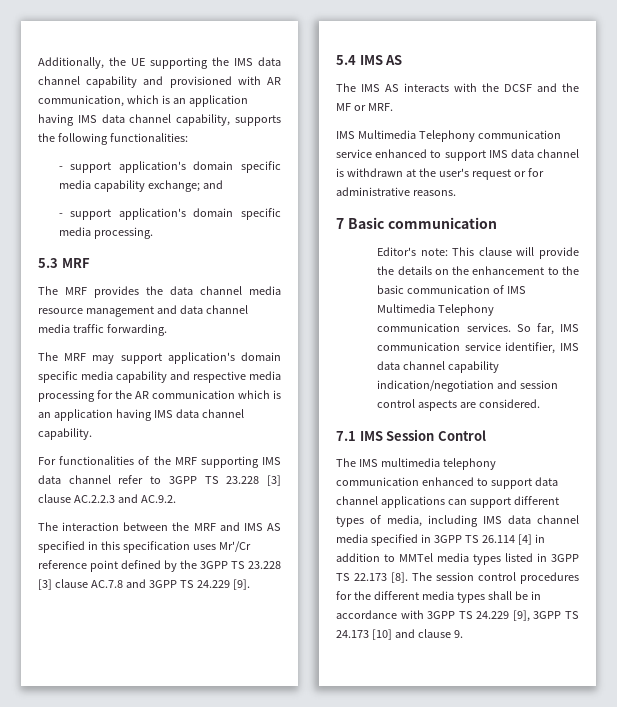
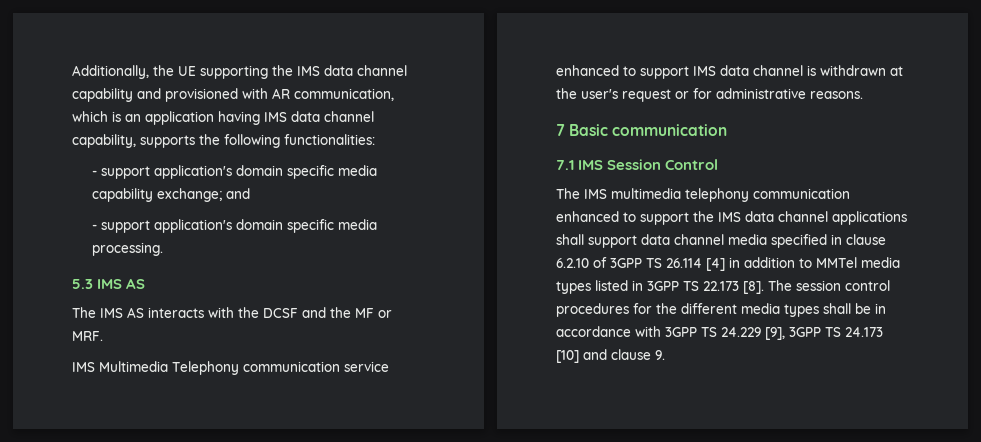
- 5.3 MRF
- The MRF provides the data channel media resource management and data channel media traffic forwarding.
- The MRF may support application's domain specific media capability and respective media processing for the AR communication which is an application having IMS data channel capability.
- For functionalities of the MRF supporting IMS data channel refer to 3GPP TS 23.228 [3] clause AC.2.2.3 and AC.9.2.
- The interaction between the MRF and IMS AS specified in this specification uses Mr'/Cr reference point defined by the 3GPP TS 23.228 [3] clause AC.7.8 and 3GPP TS 24.229 [9].
- 5.4 IMS AS
+ 5.3 IMS AS
- Editor's note: This clause will provide the details on the enhancement to the basic communication of IMS Multimedia Telephony communication services. So far, IMS communication service identifier, IMS data channel capability indication/negotiation and session control aspects are considered.
- The IMS multimedia telephony communication enhanced to support data channel applications can support different types of media, including IMS data channel media specified in 3GPP TS 26.114 [4] in addition to MMTel media types listed in 3GPP TS 22.173 [8].
+ The IMS multimedia telephony communication enhanced to support the IMS data channel applications shall support data channel media specified in clause 6.2.10 of 3GPP TS 26.114 [4] in addition to MMTel media types listed in 3GPP TS 22.173 [8].

